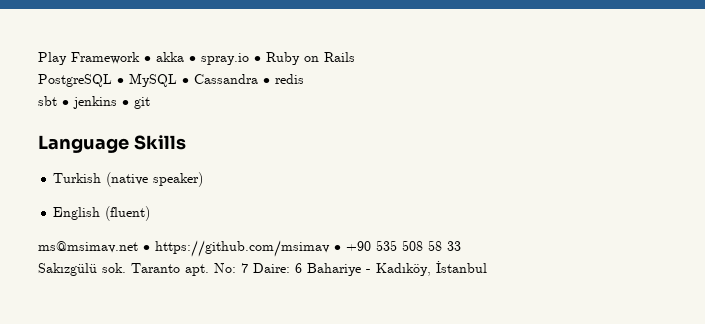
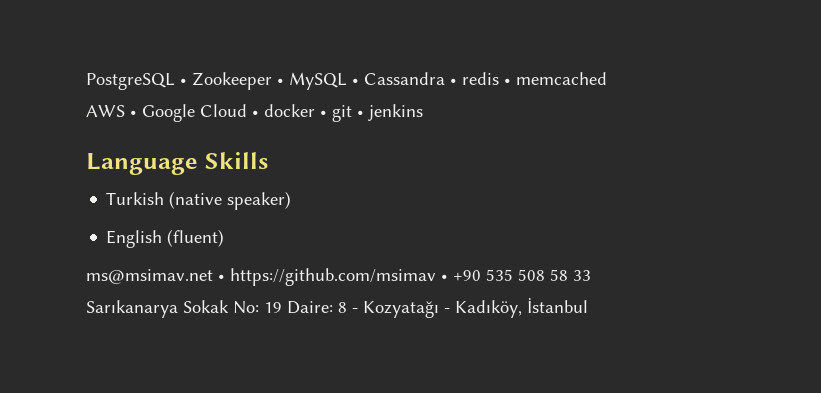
- Play Framework • akka • spray.io • Ruby on Rails
- PostgreSQL • MySQL • Cassandra • redis
- sbt • jenkins • git
+ PostgreSQL • Zookeeper • MySQL • Cassandra • redis • memcached
+ AWS • Google Cloud • docker • git • jenkins
- Sakızgülü sok. Taranto apt. No: 7 Daire: 6 Bahariye - Kadıköy, İstanbul
+ Sarıkanarya Sokak No: 19 Daire: 8 - Kozyatağı - Kadıköy, İstanbul

